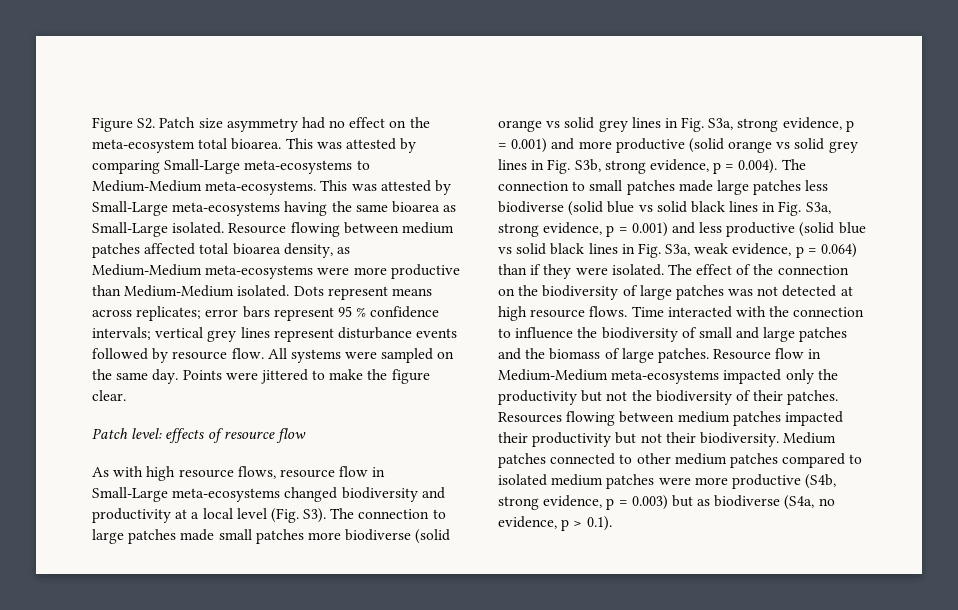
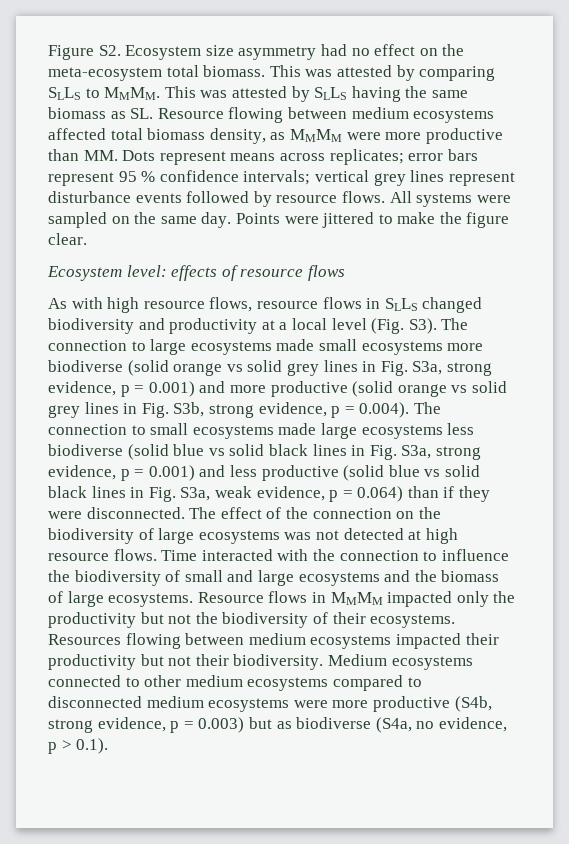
- Figure S2. Patch size asymmetry had no effect on the meta-ecosystem total bioarea.
+ Figure S2. Ecosystem size asymmetry had no effect on the meta-ecosystem total biomass.
- This was attested by comparing Small-Large meta-ecosystems to Medium-Medium meta-ecosystems. This was attested by Small-Large meta-ecosystems having the same bioarea as Small-Large isolated. Resource flowing between medium patches affected total bioarea density, as Medium-Medium meta-ecosystems were more productive than Medium-Medium isolated. Dots represent means across replicates; error bars represent 95 % confidence intervals; vertical grey lines represent disturbance events followed by resource flow.
+ This was attested by comparing SLLS to MMMM. This was attested by SLLS having the same biomass as SL. Resource flowing between medium ecosystems affected total biomass density, as MMMM were more productive than MM. Dots represent means across replicates; error bars represent 95 % confidence intervals; vertical grey lines represent disturbance events followed by resource flows.
- Patch level: effects of resource flow
+ Ecosystem level: effects of resource flows
- As with high resource flows, resource flow in Small-Large meta-ecosystems changed biodiversity and productivity at a local level (Fig. S3). The connection to large patches made small patches more biodiverse (solid orange vs solid grey lines in Fig. S3a, strong evidence, p = 0.001) and more productive (solid orange vs solid grey lines in Fig. S3b, strong evidence, p = 0.004). The connection to small patches made large patches less biodiverse (solid blue vs solid black lines in Fig. S3a, strong evidence, p = 0.001) and less productive (solid blue vs solid black lines in Fig. S3a, weak evidence, p = 0.064) than if they were isolated.
+ As with high resource flows, resource flows in SLLS changed biodiversity and productivity at a local level (Fig. S3). The connection to large ecosystems made small ecosystems more biodiverse (solid orange vs solid grey lines in Fig. S3a, strong evidence, p = 0.001) and more productive (solid orange vs solid grey lines in Fig. S3b, strong evidence, p = 0.004). The connection to small ecosystems made large ecosystems less biodiverse (solid blue vs solid black lines in Fig. S3a, strong evidence, p = 0.001) and less productive (solid blue vs solid black lines in Fig. S3a, weak evidence, p = 0.064) than if they were disconnected.
- The effect of the connection on the biodiversity of large patches was not detected at high resource flows.
+ The effect of the connection on the biodiversity of large ecosystems was not detected at high resource flows.
- Time interacted with the connection to influence the biodiversity of small and large patches and the biomass of large patches. Resource flow in Medium-Medium meta-ecosystems impacted only the productivity but not the biodiversity of their patches.
+ Time interacted with the connection to influence the biodiversity of small and large ecosystems and the biomass of large ecosystems. Resource flows in MMMM impacted only the productivity but not the biodiversity of their ecosystems.
- Resources flowing between medium patches impacted their productivity but not their biodiversity.
+ Resources flowing between medium ecosystems impacted their productivity but not their biodiversity.
- Medium patches connected to other medium patches compared to isolated medium patches were more productive (S4b, strong evidence, p = 0.003) but as biodiverse (S4a, no evidence, p > 0.1).
+ Medium ecosystems connected to other medium ecosystems compared to disconnected medium ecosystems were more productive (S4b, strong evidence, p = 0.003) but as biodiverse (S4a, no evidence, p > 0.1).

